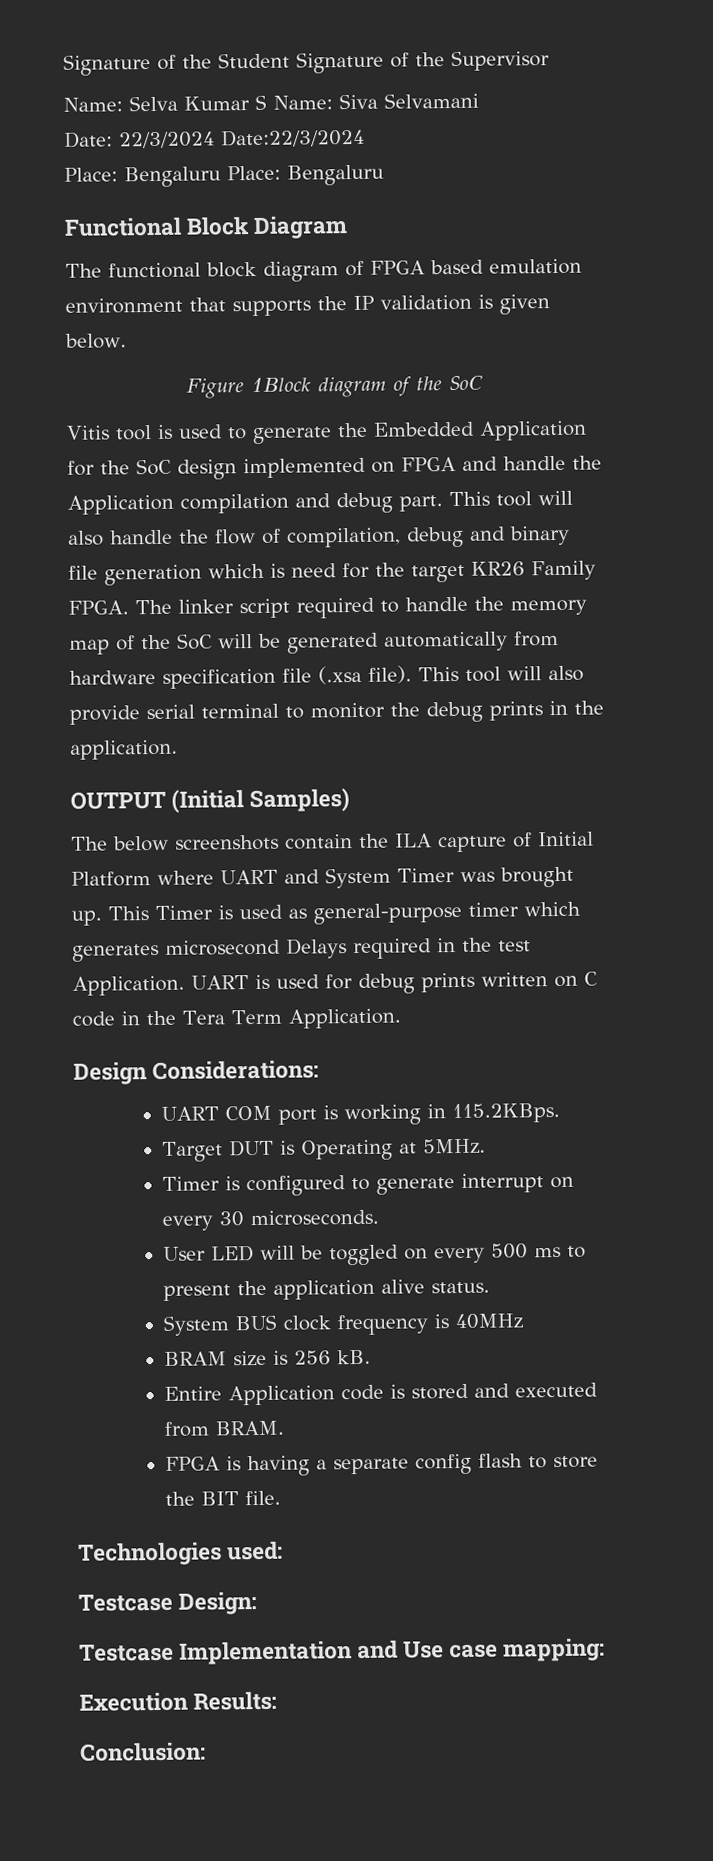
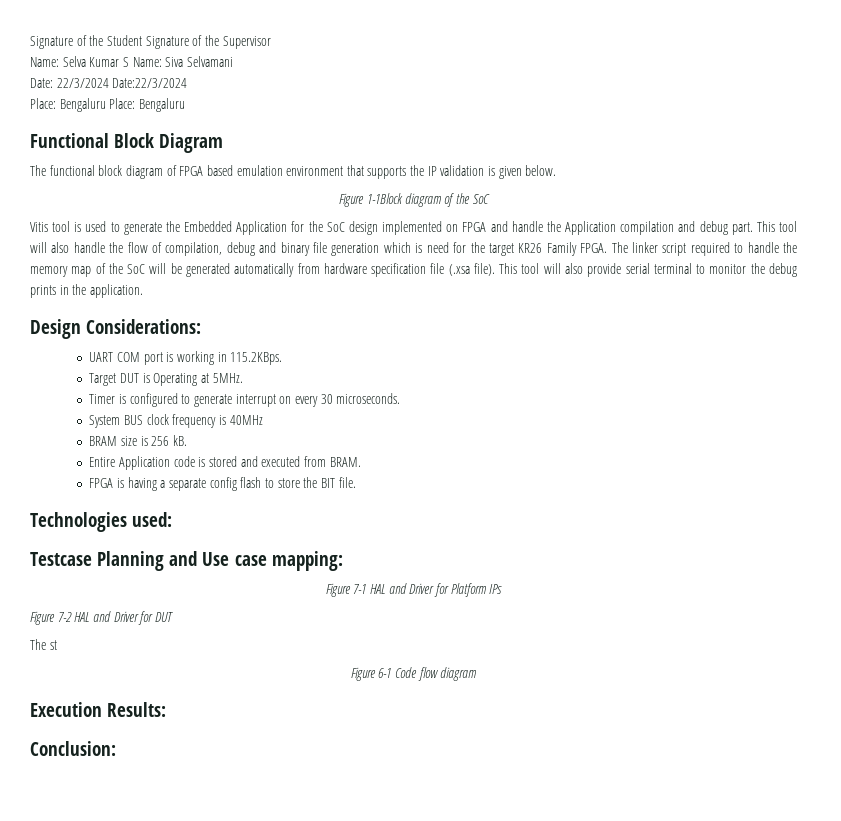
- Figure 1Block diagram of the SoC
+ Figure 1-1Block diagram of the SoC
- OUTPUT (Initial Samples)
- The below screenshots contain the ILA capture of Initial Platform where UART and System Timer was brought up. This Timer is used as general-purpose timer which generates microsecond Delays required in the test Application. UART is used for debug prints written on C code in the Tera Term Application.
- User LED will be toggled on every 500 ms to present the application alive status.
- Testcase Design:
- Testcase Implementation and Use case mapping:
+ Testcase Planning and Use case mapping:
+ Figure 7-1 HAL and Driver for Platform IPs
+ Figure 7-2 HAL and Driver for DUT
+ The st
+ Figure 6-1 Code flow diagram

